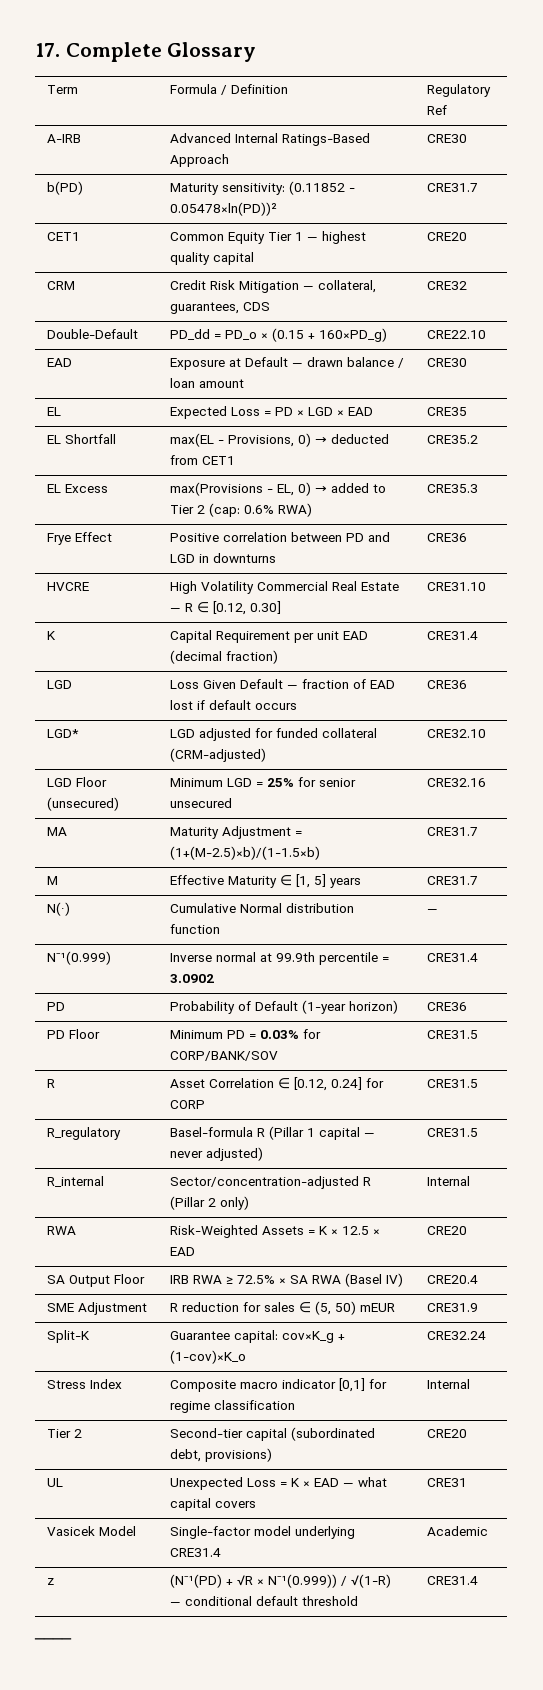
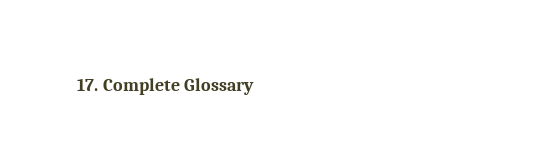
- Term | Formula / Definition | Regulatory Ref
- A-IRB | Advanced Internal Ratings-Based Approach | CRE30
- b(PD) | Maturity sensitivity: (0.11852 − 0.05478×ln(PD))² | CRE31.7
- CET1 | Common Equity Tier 1 — highest quality capital | CRE20
- CRM | Credit Risk Mitigation — collateral, guarantees, CDS | CRE32
- Double-Default | PD_dd = PD_o × (0.15 + 160×PD_g) | CRE22.10
- EAD | Exposure at Default — drawn balance / loan amount | CRE30
- EL | Expected Loss = PD × LGD × EAD | CRE35
- EL Shortfall | max(EL − Provisions, 0) → deducted from CET1 | CRE35.2
- EL Excess | max(Provisions − EL, 0) → added to Tier 2 (cap: 0.6% RWA) | CRE35.3
- Frye Effect | Positive correlation between PD and LGD in downturns | CRE36
- HVCRE | High Volatility Commercial Real Estate — R ∈ [0.12, 0.30] | CRE31.10
- K | Capital Requirement per unit EAD (decimal fraction) | CRE31.4
- LGD | Loss Given Default — fraction of EAD lost if default occurs | CRE36
- LGD* | LGD adjusted for funded collateral (CRM-adjusted) | CRE32.10
- LGD Floor (unsecured) | Minimum LGD = 25% for senior unsecured | CRE32.16
- MA | Maturity Adjustment = (1+(M−2.5)×b)/(1−1.5×b) | CRE31.7
- M | Effective Maturity ∈ [1, 5] years | CRE31.7
- N(·) | Cumulative Normal distribution function | —
- N⁻¹(0.999) | Inverse normal at 99.9th percentile = 3.0902 | CRE31.4
- PD | Probability of Default (1-year horizon) | CRE36
- PD Floor | Minimum PD = 0.03% for CORP/BANK/SOV | CRE31.5
- R | Asset Correlation ∈ [0.12, 0.24] for CORP | CRE31.5
- R_regulatory | Basel-formula R (Pillar 1 capital — never adjusted) | CRE31.5
- R_internal | Sector/concentration-adjusted R (Pillar 2 only) | Internal
- RWA | Risk-Weighted Assets = K × 12.5 × EAD | CRE20
- SA Output Floor | IRB RWA ≥ 72.5% × SA RWA (Basel IV) | CRE20.4
- SME Adjustment | R reduction for sales ∈ (5, 50) mEUR | CRE31.9
- Split-K | Guarantee capital: cov×K_g + (1−cov)×K_o | CRE32.24
- Stress Index | Composite macro indicator [0,1] for regime classification | Internal
- Tier 2 | Second-tier capital (subordinated debt, provisions) | CRE20
- UL | Unexpected Loss = K × EAD — what capital covers | CRE31
- Vasicek Model | Single-factor model underlying CRE31.4 | Academic
- z | (N⁻¹(PD) + √R × N⁻¹(0.999)) / √(1−R) — conditional default threshold | CRE31.4
- ────

